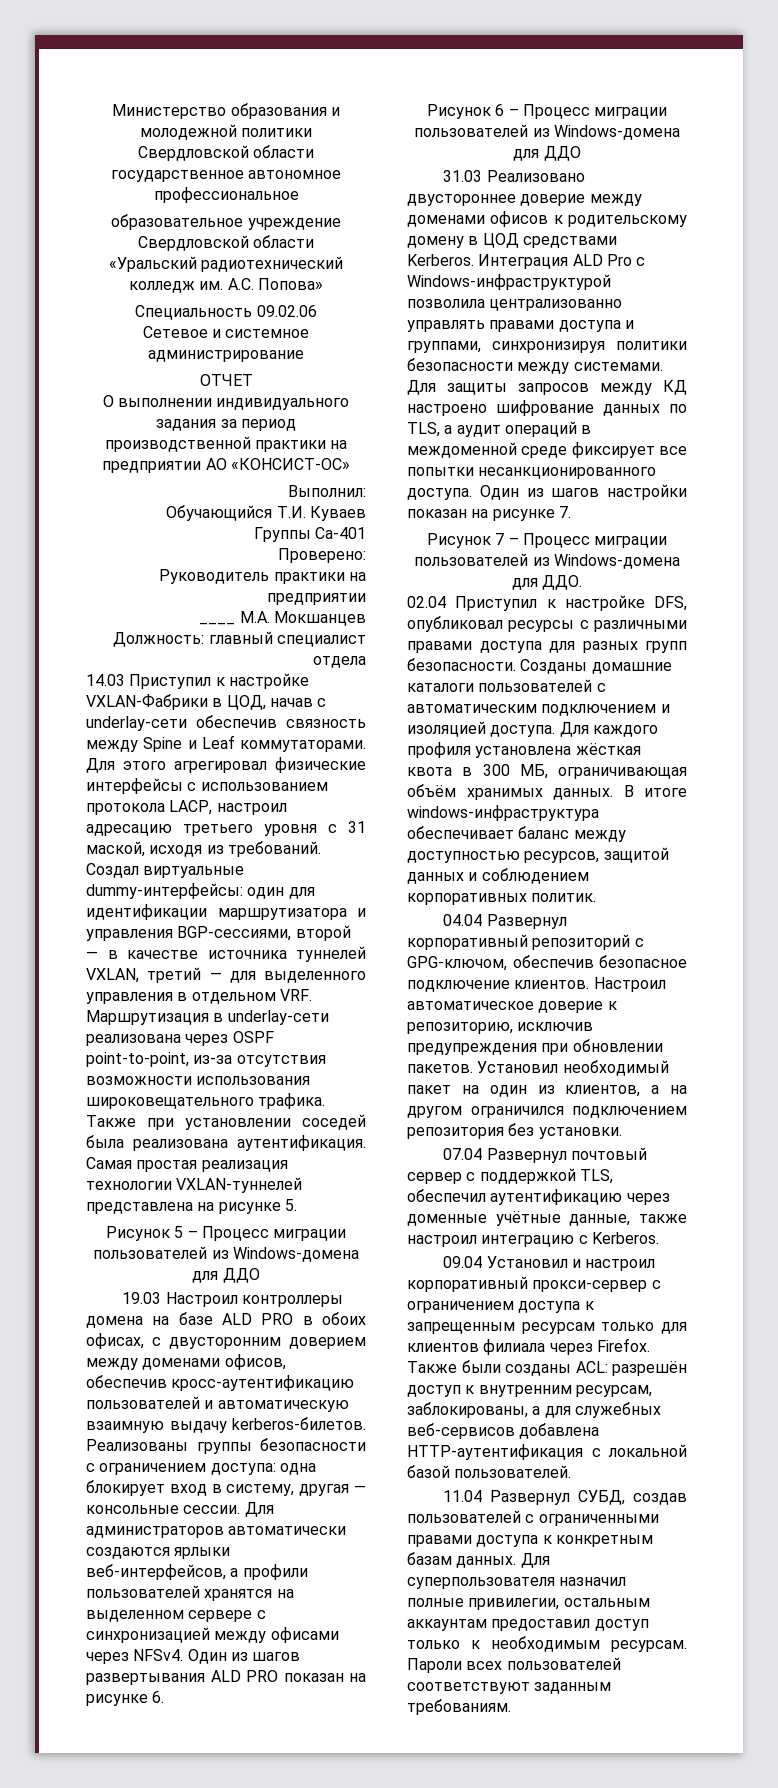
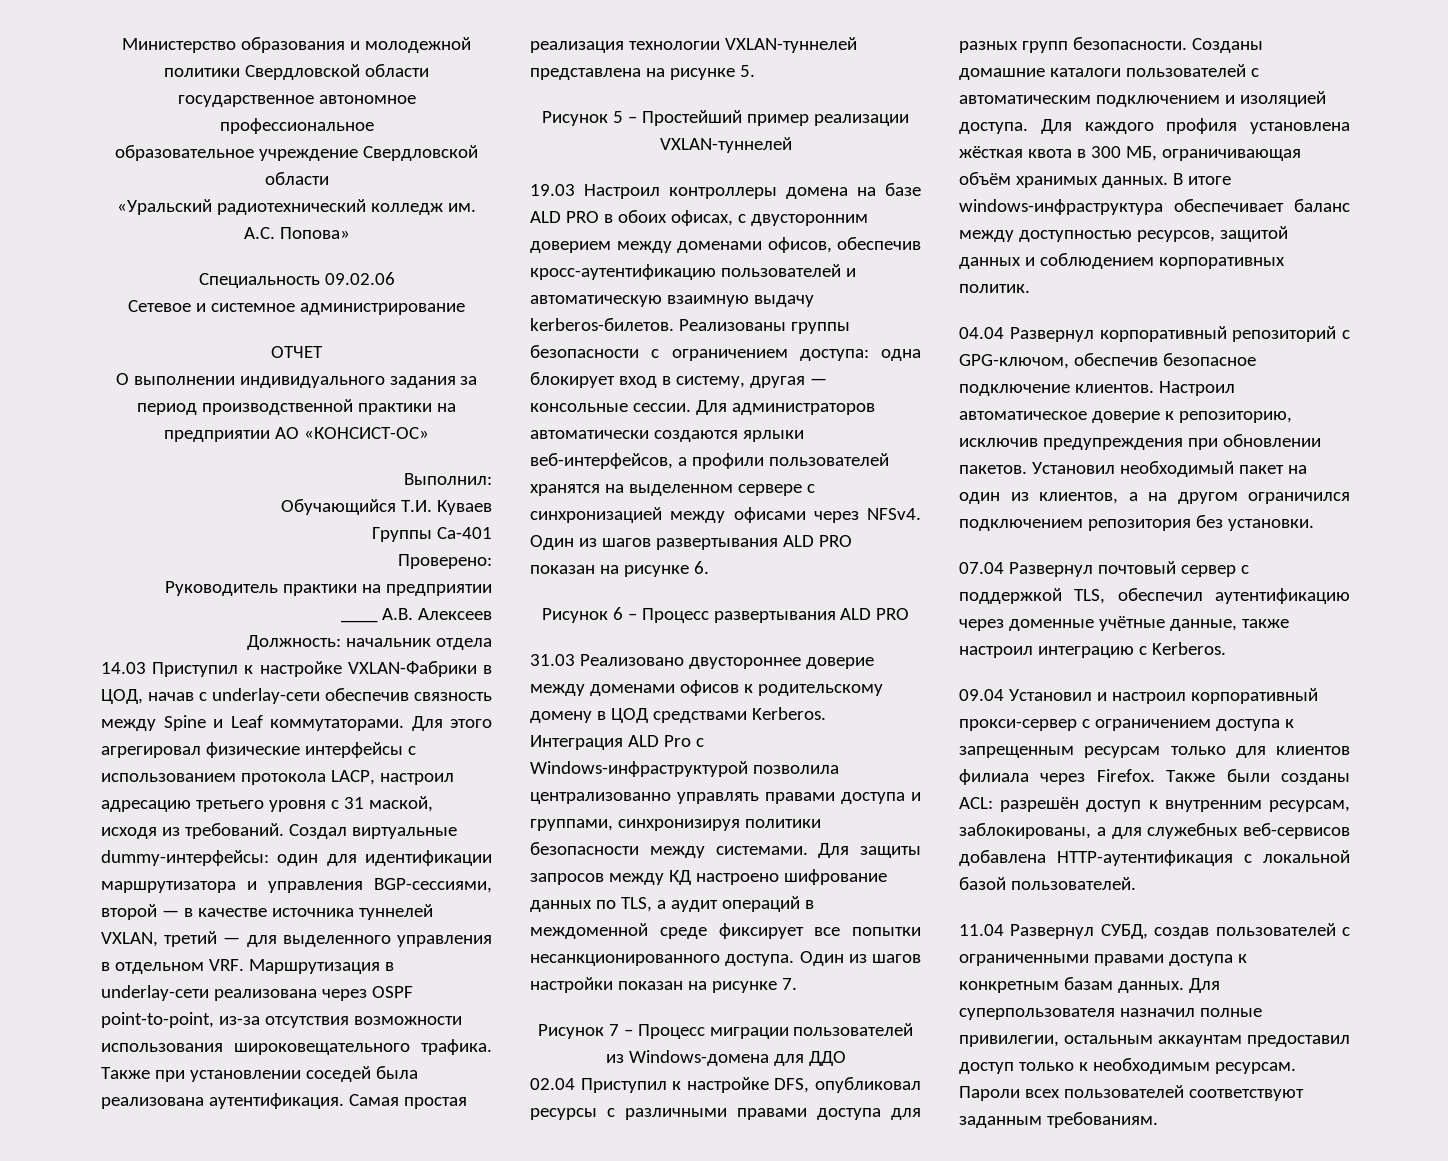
- ____ М.А. Мокшанцев
+ ____ А.В. Алексеев
- Должность: главный специалист отдела
+ Должность: начальник отдела
- Рисунок 5 – Процесс миграции пользователей из Windows-домена для ДДО
+ Рисунок 5 – Простейший пример реализации VXLAN-туннелей
- Рисунок 6 – Процесс миграции пользователей из Windows-домена для ДДО
+ Рисунок 6 – Процесс развертывания ALD PRO
- Рисунок 7 – Процесс миграции пользователей из Windows-домена для ДДО.
+ Рисунок 7 – Процесс миграции пользователей из Windows-домена для ДДО

